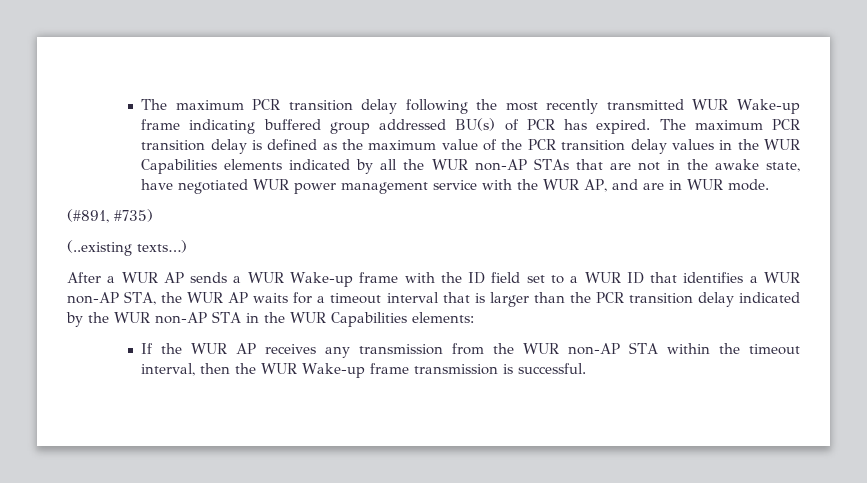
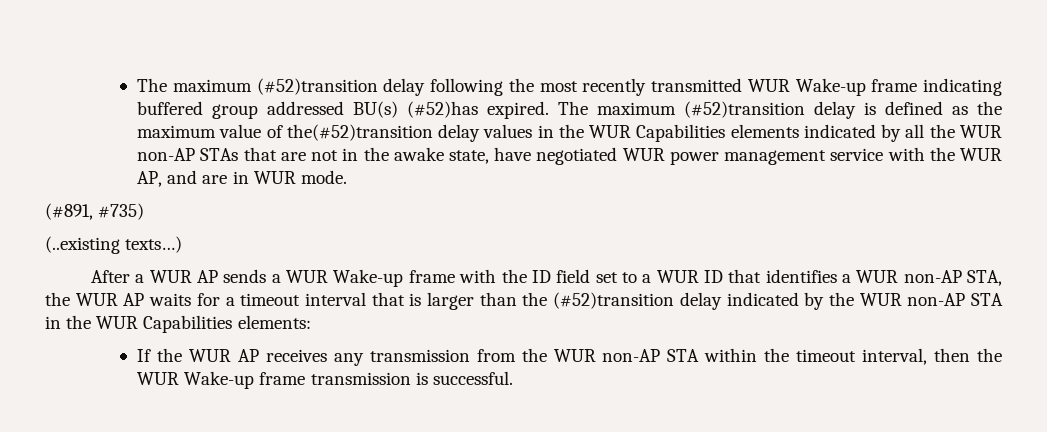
- The maximum PCR transition delay following the most recently transmitted WUR Wake-up frame indicating buffered group addressed BU(s) of PCR has expired.
+ The maximum (#52)transition delay following the most recently transmitted WUR Wake-up frame indicating buffered group addressed BU(s) (#52)has expired.
- The maximum PCR transition delay is defined as the maximum value of the PCR transition delay values in the WUR Capabilities elements indicated by all the WUR non-AP STAs that are not in the awake state, have negotiated WUR power management service with the WUR AP, and are in WUR mode.
+ The maximum (#52)transition delay is defined as the maximum value of the(#52)transition delay values in the WUR Capabilities elements indicated by all the WUR non-AP STAs that are not in the awake state, have negotiated WUR power management service with the WUR AP, and are in WUR mode.
- After a WUR AP sends a WUR Wake-up frame with the ID field set to a WUR ID that identifies a WUR non-AP STA, the WUR AP waits for a timeout interval that is larger than the PCR transition delay indicated by the WUR non-AP STA in the WUR Capabilities elements:
+ After a WUR AP sends a WUR Wake-up frame with the ID field set to a WUR ID that identifies a WUR non-AP STA, the WUR AP waits for a timeout interval that is larger than the (#52)transition delay indicated by the WUR non-AP STA in the WUR Capabilities elements:

